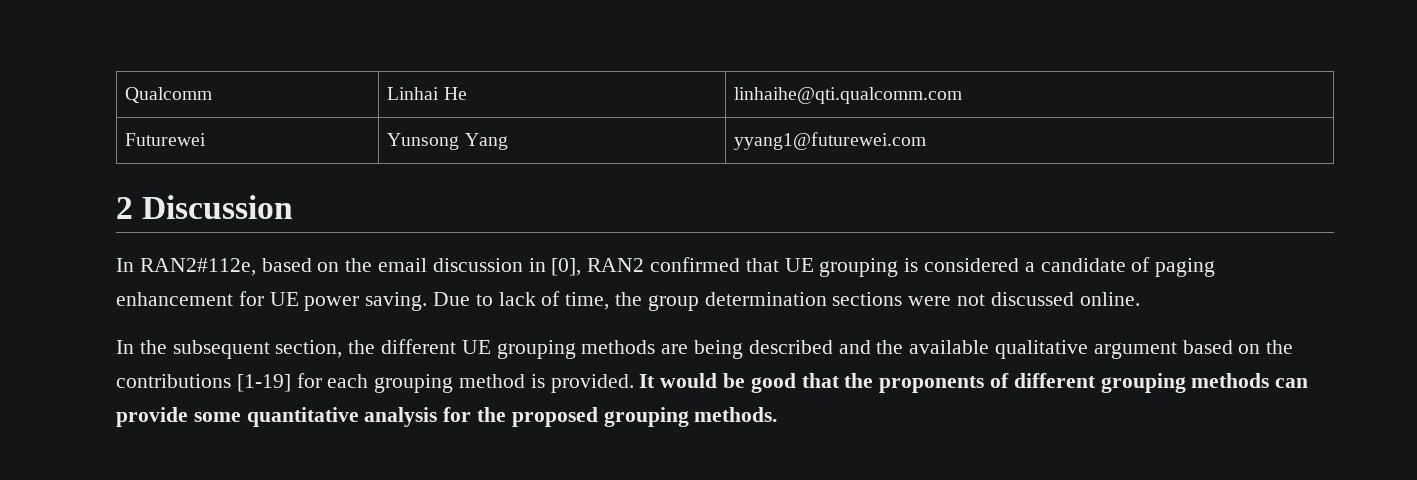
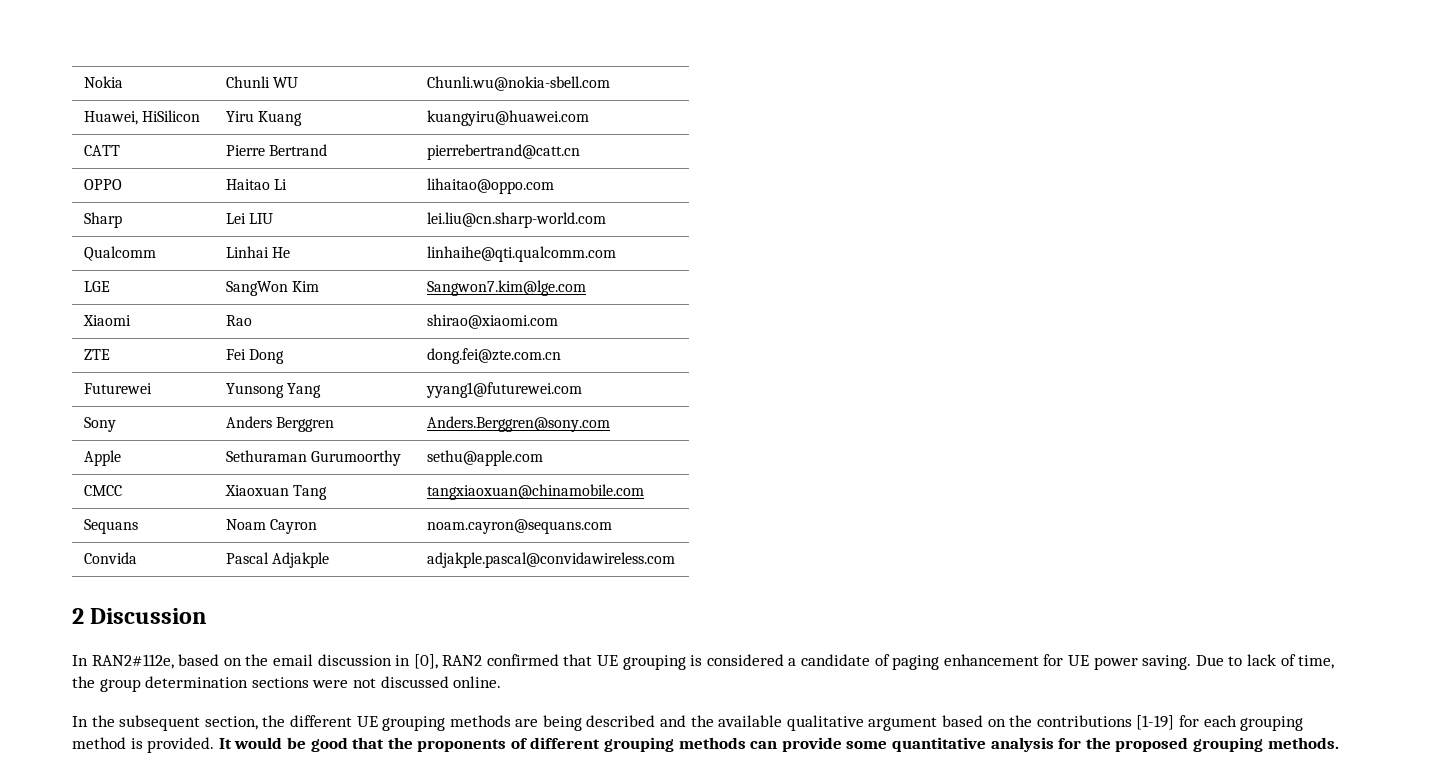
+ Nokia | Chunli WU | Chunli.wu@nokia-sbell.com
+ Huawei, HiSilicon | Yiru Kuang | kuangyiru@huawei.com
+ CATT | Pierre Bertrand | pierrebertrand@catt.cn
+ OPPO | Haitao Li | lihaitao@oppo.com
+ Sharp | Lei LIU | lei.liu@cn.sharp-world.com
  Qualcomm | Linhai He | linhaihe@qti.qualcomm.com
+ LGE | SangWon Kim | Sangwon7.kim@lge.com
+ Xiaomi | Rao | shirao@xiaomi.com
+ ZTE | Fei Dong | dong.fei@zte.com.cn
  Futurewei | Yunsong Yang | yyang1@futurewei.com
+ Sony | Anders Berggren | Anders.Berggren@sony.com
+ Apple | Sethuraman Gurumoorthy | sethu@apple.com
+ CMCC | Xiaoxuan Tang | tangxiaoxuan@chinamobile.com
+ Sequans | Noam Cayron | noam.cayron@sequans.com
+ Convida | Pascal Adjakple | adjakple.pascal@convidawireless.com

